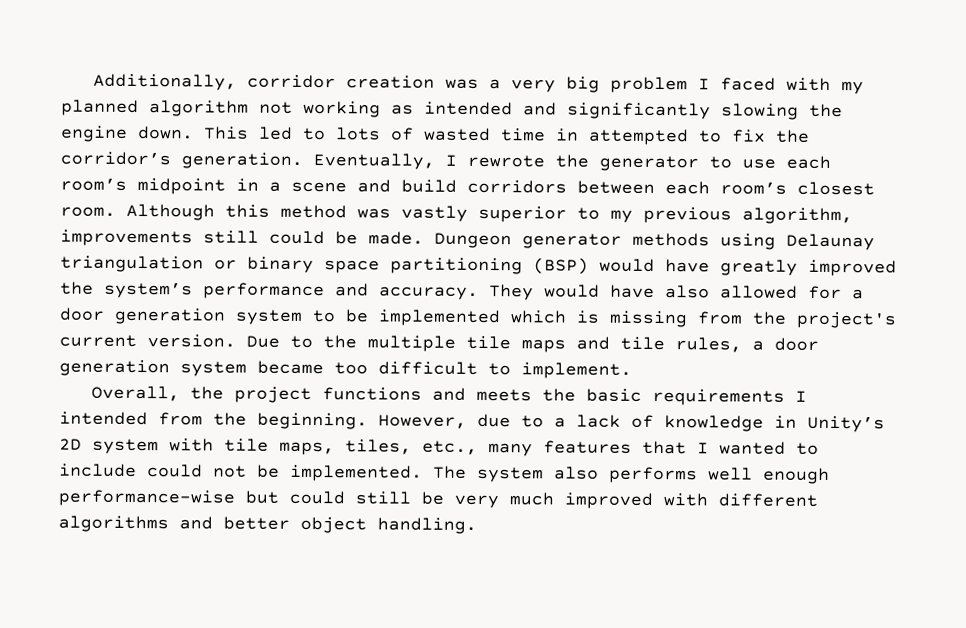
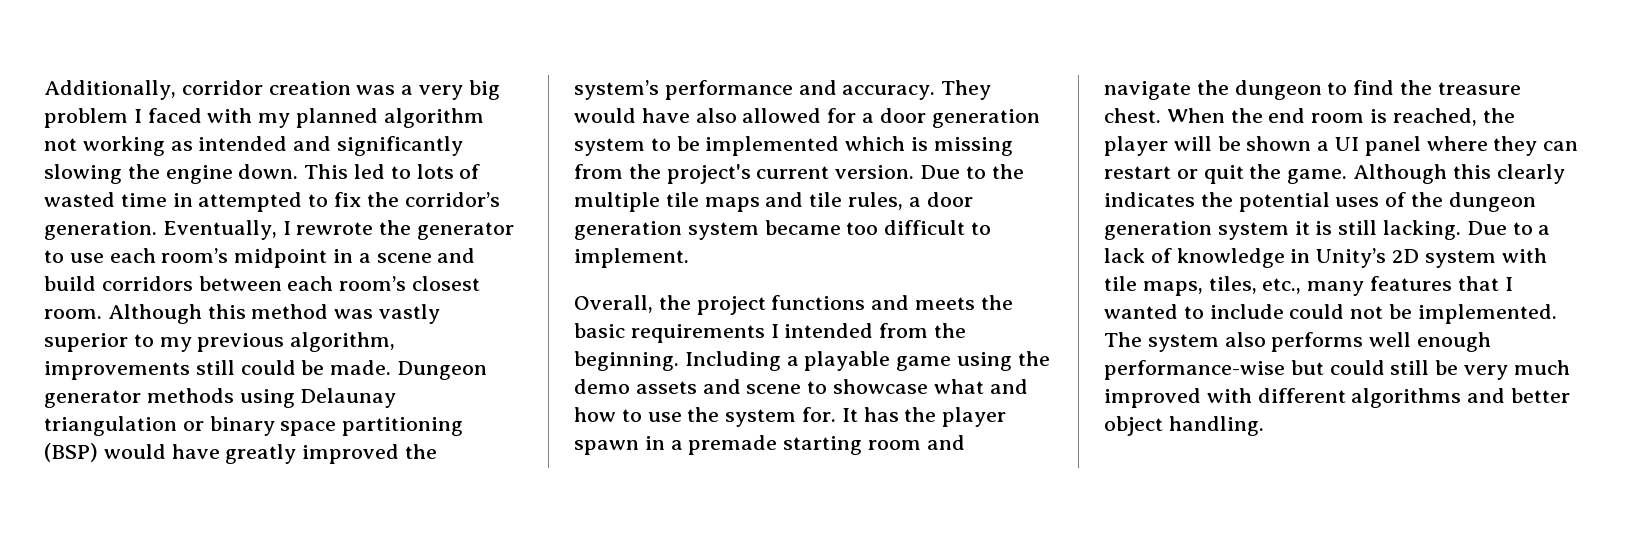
- However, due to a lack of knowledge in Unity’s 2D system with tile maps, tiles, etc., many features that I wanted to include could not be implemented.
+ Including a playable game using the demo assets and scene to showcase what and how to use the system for. It has the player spawn in a premade starting room and navigate the dungeon to find the treasure chest. When the end room is reached, the player will be shown a UI panel where they can restart or quit the game. Although this clearly indicates the potential uses of the dungeon generation system it is still lacking. Due to a lack of knowledge in Unity’s 2D system with tile maps, tiles, etc., many features that I wanted to include could not be implemented.

